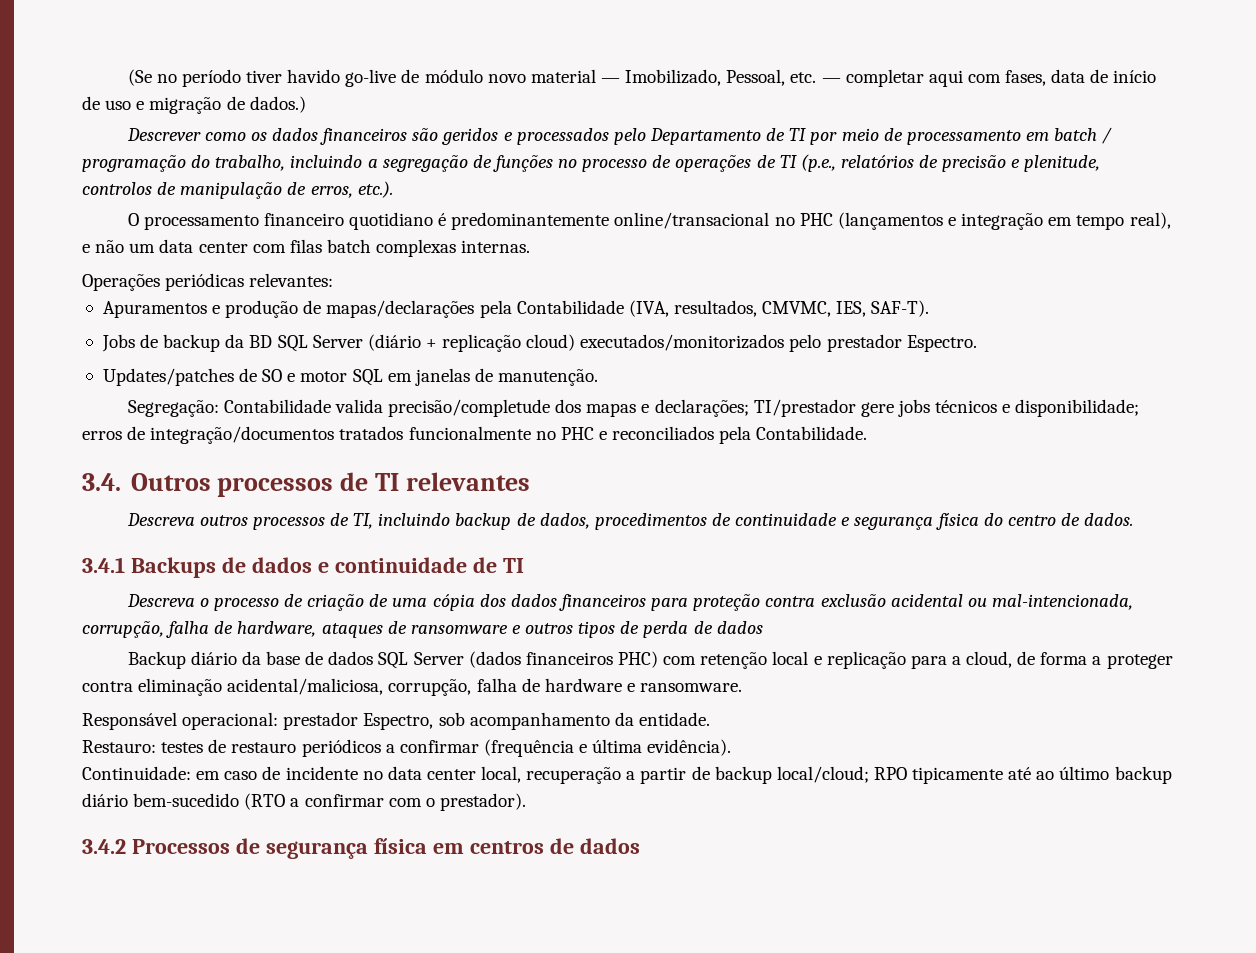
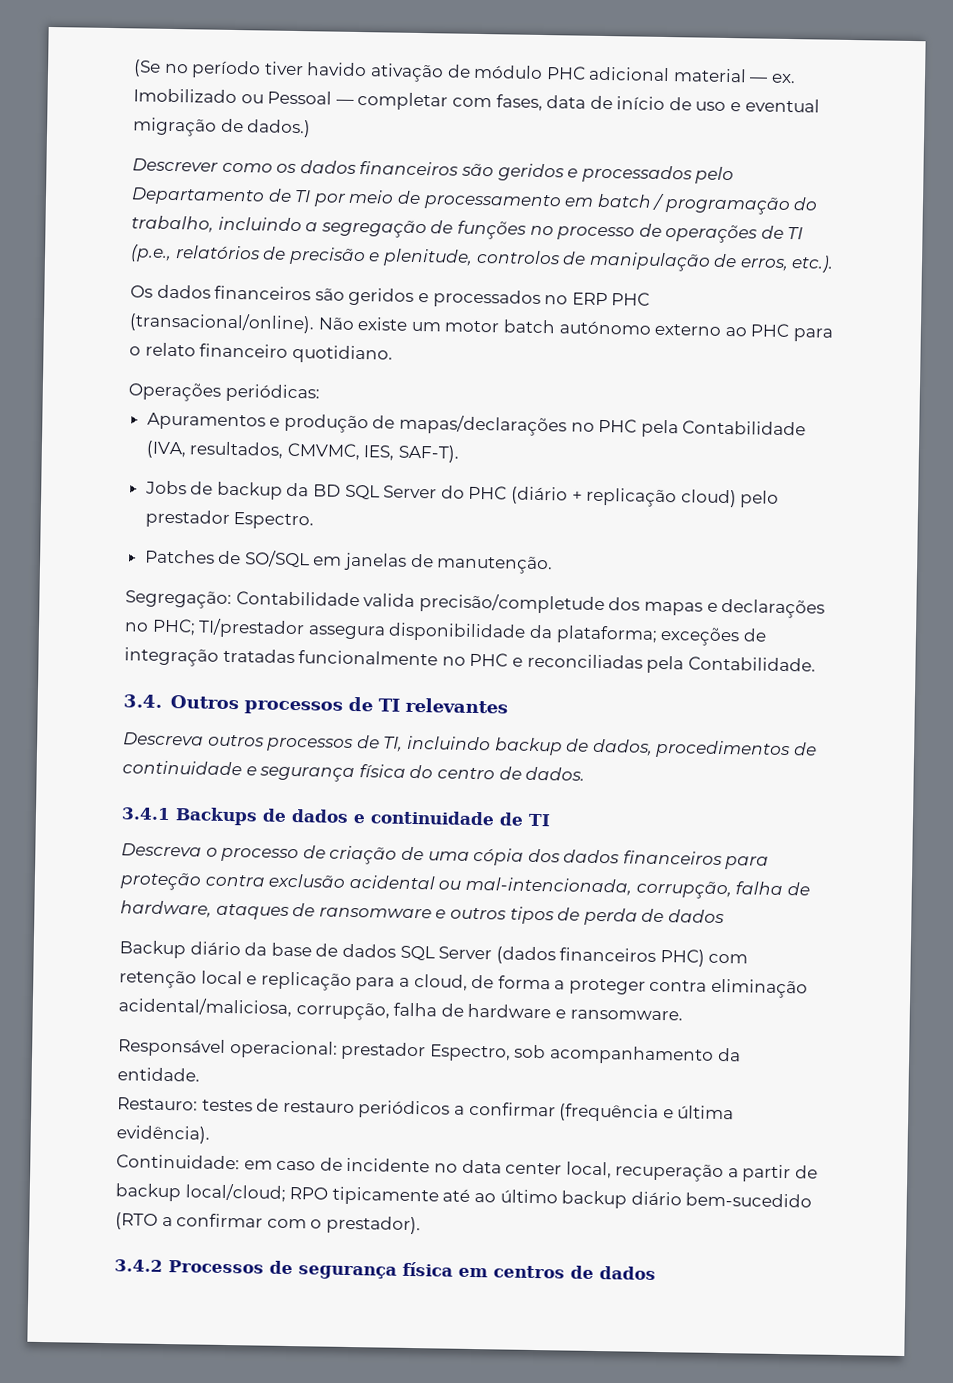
- (Se no período tiver havido go-live de módulo novo material — Imobilizado, Pessoal, etc. — completar aqui com fases, data de início de uso e migração de dados.)
+ (Se no período tiver havido ativação de módulo PHC adicional material — ex. Imobilizado ou Pessoal — completar com fases, data de início de uso e eventual migração de dados.)
- O processamento financeiro quotidiano é predominantemente online/transacional no PHC (lançamentos e integração em tempo real), e não um data center com filas batch complexas internas.
+ Os dados financeiros são geridos e processados no ERP PHC (transacional/online). Não existe um motor batch autónomo externo ao PHC para o relato financeiro quotidiano.
- Operações periódicas relevantes:
+ Operações periódicas:
- Apuramentos e produção de mapas/declarações pela Contabilidade (IVA, resultados, CMVMC, IES, SAF-T).
+ Apuramentos e produção de mapas/declarações no PHC pela Contabilidade (IVA, resultados, CMVMC, IES, SAF-T).
- Jobs de backup da BD SQL Server (diário + replicação cloud) executados/monitorizados pelo prestador Espectro.
+ Jobs de backup da BD SQL Server do PHC (diário + replicação cloud) pelo prestador Espectro.
- Updates/patches de SO e motor SQL em janelas de manutenção.
+ Patches de SO/SQL em janelas de manutenção.
- Segregação: Contabilidade valida precisão/completude dos mapas e declarações; TI/prestador gere jobs técnicos e disponibilidade; erros de integração/documentos tratados funcionalmente no PHC e reconciliados pela Contabilidade.
+ Segregação: Contabilidade valida precisão/completude dos mapas e declarações no PHC; TI/prestador assegura disponibilidade da plataforma; exceções de integração tratadas funcionalmente no PHC e reconciliadas pela Contabilidade.

